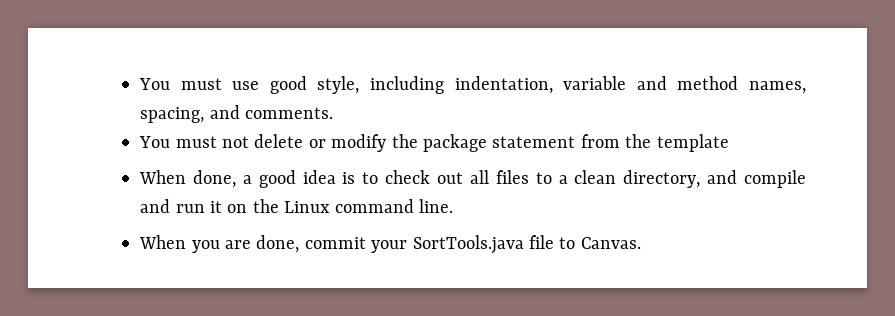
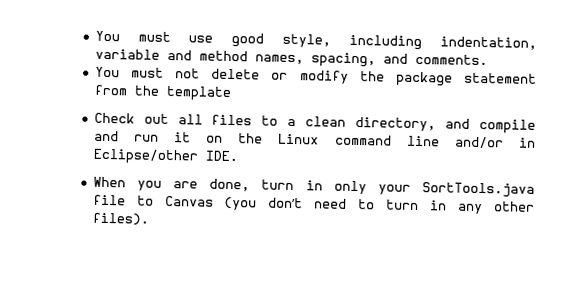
- When done, a good idea is to check out all files to a clean directory, and compile and run it on the Linux command line.
+ Check out all files to a clean directory, and compile and run it on the Linux command line and/or in Eclipse/other IDE.
- When you are done, commit your SortTools.java file to Canvas.
+ When you are done, turn in only your SortTools.java file to Canvas (you don’t need to turn in any other files).

